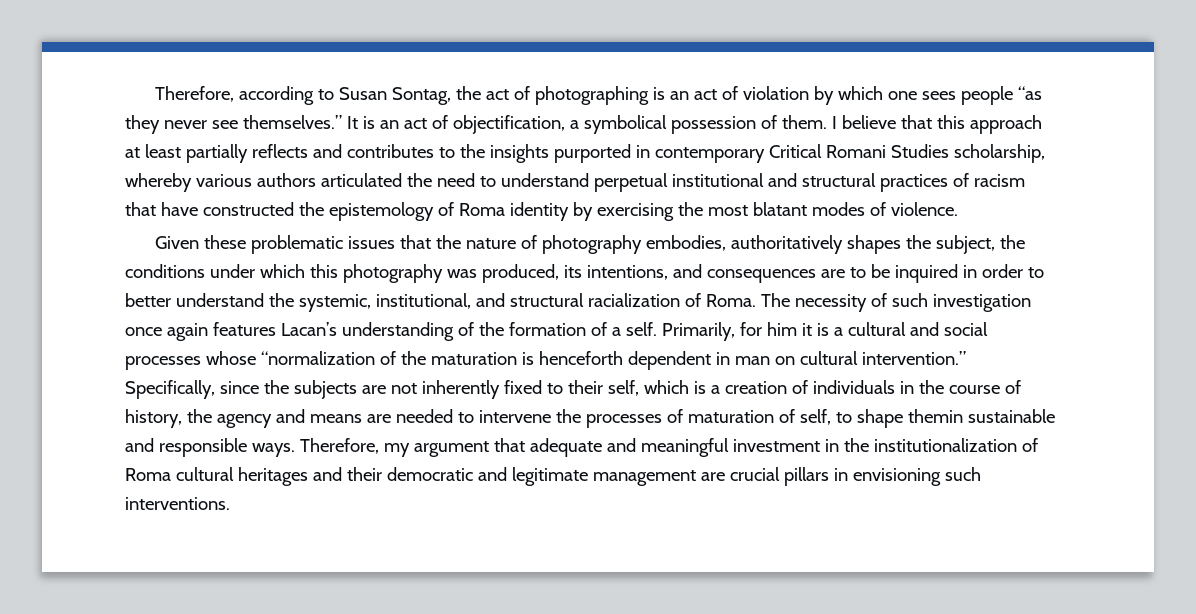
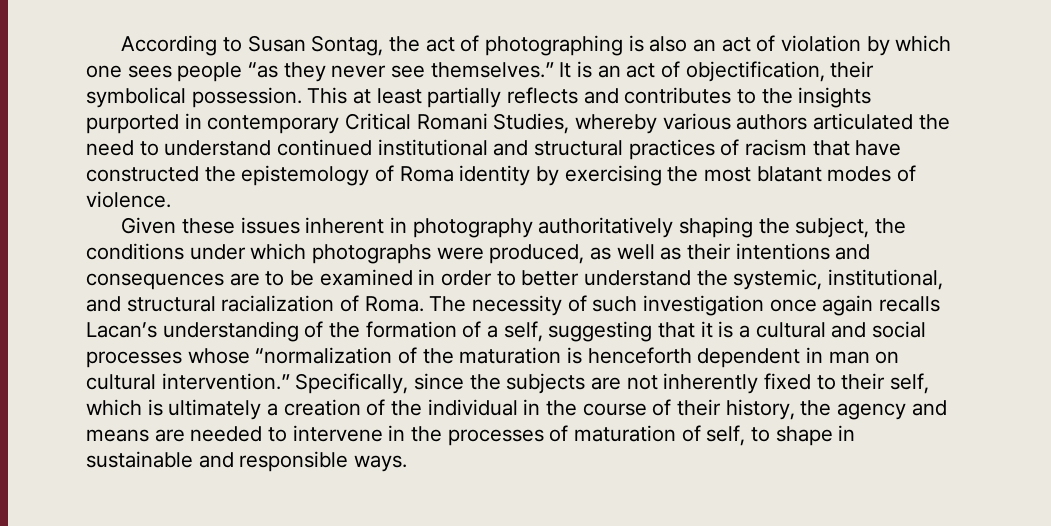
- Therefore, according to Susan Sontag, the act of photographing is an act of violation by which one sees people “as they never see themselves.”
+ According to Susan Sontag, the act of photographing is also an act of violation by which one sees people “as they never see themselves.”
- It is an act of objectification, a symbolical possession of them. I believe that this approach at least partially reflects and contributes to the insights purported in contemporary Critical Romani Studies scholarship, whereby various authors articulated the need to understand perpetual institutional and structural practices of racism that have constructed the epistemology of Roma identity by exercising the most blatant modes of violence.
+ It is an act of objectification, their symbolical possession. This at least partially reflects and contributes to the insights purported in contemporary Critical Romani Studies, whereby various authors articulated the need to understand continued institutional and structural practices of racism that have constructed the epistemology of Roma identity by exercising the most blatant modes of violence.
- Given these problematic issues that the nature of photography embodies, authoritatively shapes the subject, the conditions under which this photography was produced, its intentions, and consequences are to be inquired in order to better understand the systemic, institutional, and structural racialization of Roma.
+ Given these issues inherent in photography authoritatively shaping the subject, the conditions under which photographs were produced, as well as their intentions and consequences are to be examined in order to better understand the systemic, institutional, and structural racialization of Roma.
- The necessity of such investigation once again features Lacan’s understanding of the formation of a self. Primarily, for him it is a cultural and social processes whose “normalization of the maturation is henceforth dependent in man on cultural intervention.”
+ The necessity of such investigation once again recalls Lacan’s understanding of the formation of a self, suggesting that it is a cultural and social processes whose “normalization of the maturation is henceforth dependent in man on cultural intervention.”
- Specifically, since the subjects are not inherently fixed to their self, which is a creation of individuals in the course of history, the agency and means are needed to intervene the processes of maturation of self, to shape themin sustainable and responsible ways. Therefore, my argument that adequate and meaningful investment in the institutionalization of Roma cultural heritages and their democratic and legitimate management are crucial pillars in envisioning such interventions.
+ Specifically, since the subjects are not inherently fixed to their self, which is ultimately a creation of the individual in the course of their history, the agency and means are needed to intervene in the processes of maturation of self, to shape in sustainable and responsible ways.

